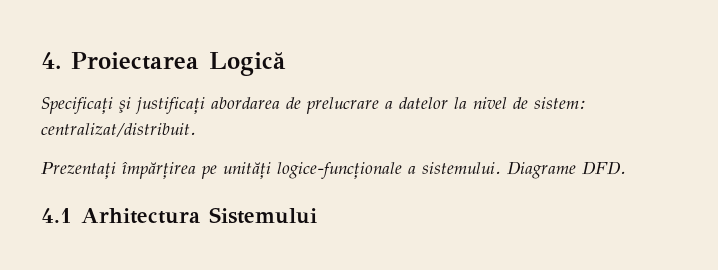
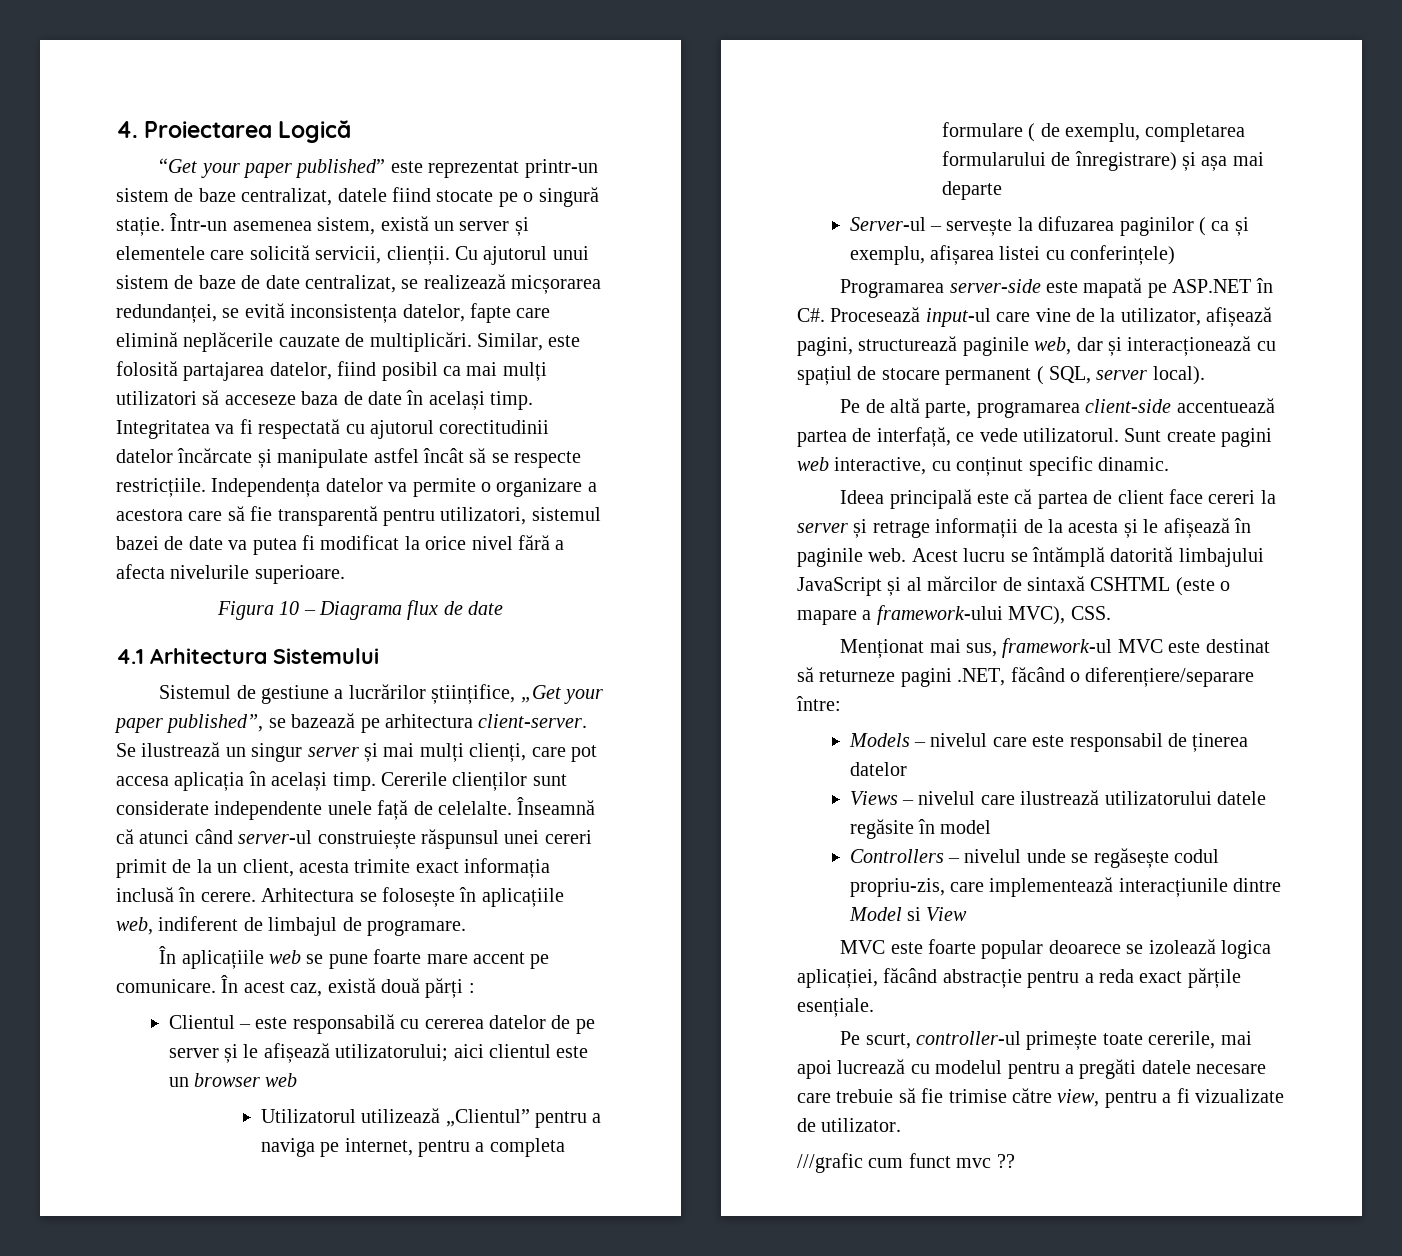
- Specificaţi şi justificaţi abordarea de prelucrare a datelor la nivel de sistem: centralizat/distribuit.
- Prezentaţi împărţirea pe unităţi logice-funcţionale a sistemului. Diagrame DFD.
+ “Get your paper published” este reprezentat printr-un sistem de baze centralizat, datele fiind stocate pe o singură stație. Într-un asemenea sistem, există un server și elementele care solicită servicii, clienții. Cu ajutorul unui sistem de baze de date centralizat, se realizează micșorarea redundanței, se evită inconsistența datelor, fapte care elimină neplăcerile cauzate de multiplicări. Similar, este folosită partajarea datelor, fiind posibil ca mai mulți utilizatori să acceseze baza de date în același timp. Integritatea va fi respectată cu ajutorul corectitudinii datelor încărcate și manipulate astfel încât să se respecte restricțiile. Independența datelor va permite o organizare a acestora care să fie transparentă pentru utilizatori, sistemul bazei de date va putea fi modificat la orice nivel fără a afecta nivelurile superioare.
+ Figura 10 – Diagrama flux de date
  4.1 Arhitectura Sistemului
+ Sistemul de gestiune a lucrărilor științifice, „Get your paper published”, se bazează pe arhitectura client-server. Se ilustrează un singur server și mai mulți clienți, care pot accesa aplicația în același timp. Cererile clienților sunt considerate independente unele față de celelalte. Înseamnă că atunci când server-ul construiește răspunsul unei cereri primit de la un client, acesta trimite exact informația inclusă în cerere. Arhitectura se folosește în aplicațiile web, indiferent de limbajul de programare.
+ În aplicațiile web se pune foarte mare accent pe comunicare. În acest caz, există două părți :
+ Clientul – este responsabilă cu cererea datelor de pe server și le afișează utilizatorului; aici clientul este un browser web
+ Utilizatorul utilizează „Clientul” pentru a naviga pe internet, pentru a completa formulare ( de exemplu, completarea formularului de înregistrare) și așa mai departe
+ Server-ul – servește la difuzarea paginilor ( ca și exemplu, afișarea listei cu conferințele)
+ Programarea server-side este mapată pe ASP.NET în C#. Procesează input-ul care vine de la utilizator, afișează pagini, structurează paginile web, dar și interacționează cu spațiul de stocare permanent ( SQL, server local).
+ Pe de altă parte, programarea client-side accentuează partea de interfață, ce vede utilizatorul. Sunt create pagini web interactive, cu conținut specific dinamic.
+ Ideea principală este că partea de client face cereri la server și retrage informații de la acesta și le afișează în paginile web. Acest lucru se întămplă datorită limbajului JavaScript și al mărcilor de sintaxă CSHTML (este o mapare a framework-ului MVC), CSS.
+ Menționat mai sus, framework-ul MVC este destinat să returneze pagini .NET, făcând o diferențiere/separare între:
+ Models – nivelul care este responsabil de ținerea datelor
+ Views – nivelul care ilustrează utilizatorului datele regăsite în model
+ Controllers – nivelul unde se regăsește codul propriu-zis, care implementează interacțiunile dintre Model si View
+ MVC este foarte popular deoarece se izolează logica aplicației, făcând abstracție pentru a reda exact părțile esențiale.
+ Pe scurt, controller-ul primește toate cererile, mai apoi lucrează cu modelul pentru a pregăti datele necesare care trebuie să fie trimise către view, pentru a fi vizualizate de utilizator.
+ ///grafic cum funct mvc ??

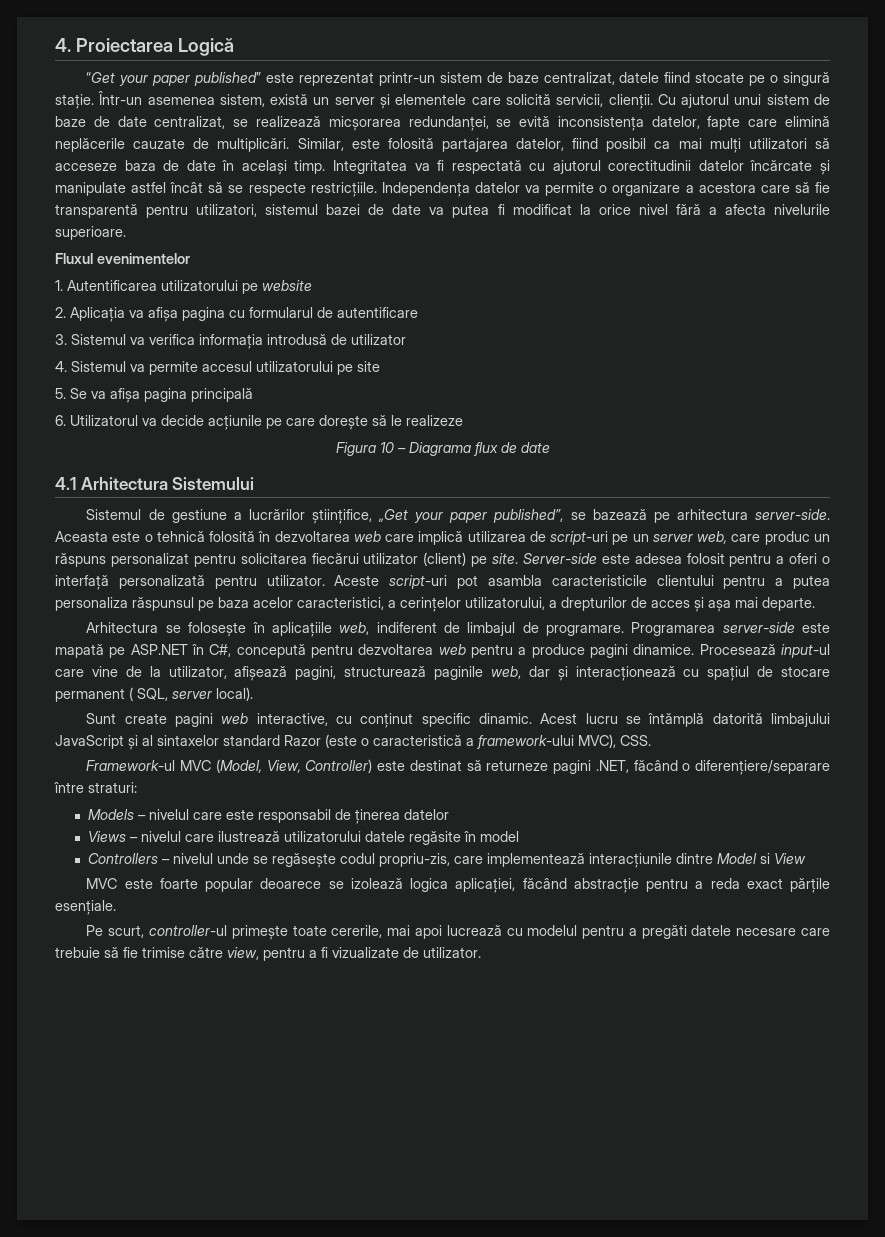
+ Fluxul evenimentelor
+ 1. Autentificarea utilizatorului pe website
+ 2. Aplicația va afișa pagina cu formularul de autentificare
+ 3. Sistemul va verifica informația introdusă de utilizator
+ 4. Sistemul va permite accesul utilizatorului pe site
+ 5. Se va afișa pagina principală
+ 6. Utilizatorul va decide acțiunile pe care dorește să le realizeze
- Sistemul de gestiune a lucrărilor științifice, „Get your paper published”, se bazează pe arhitectura client-server. Se ilustrează un singur server și mai mulți clienți, care pot accesa aplicația în același timp. Cererile clienților sunt considerate independente unele față de celelalte. Înseamnă că atunci când server-ul construiește răspunsul unei cereri primit de la un client, acesta trimite exact informația inclusă în cerere. Arhitectura se folosește în aplicațiile web, indiferent de limbajul de programare.
- În aplicațiile web se pune foarte mare accent pe comunicare. În acest caz, există două părți :
- Clientul – este responsabilă cu cererea datelor de pe server și le afișează utilizatorului; aici clientul este un browser web
- Utilizatorul utilizează „Clientul” pentru a naviga pe internet, pentru a completa formulare ( de exemplu, completarea formularului de înregistrare) și așa mai departe
- Server-ul – servește la difuzarea paginilor ( ca și exemplu, afișarea listei cu conferințele)
- Programarea server-side este mapată pe ASP.NET în C#. Procesează input-ul care vine de la utilizator, afișează pagini, structurează paginile web, dar și interacționează cu spațiul de stocare permanent ( SQL, server local).
+ Sistemul de gestiune a lucrărilor științifice, „Get your paper published”, se bazează pe arhitectura server-side. Aceasta este o tehnică folosită în dezvoltarea web care implică utilizarea de script-uri pe un server web, care produc un răspuns personalizat pentru solicitarea fiecărui utilizator (client) pe site. Server-side este adesea folosit pentru a oferi o interfață personalizată pentru utilizator. Aceste script-uri pot asambla caracteristicile clientului pentru a putea personaliza răspunsul pe baza acelor caracteristici, a cerințelor utilizatorului, a drepturilor de acces și așa mai departe.
+ Arhitectura se folosește în aplicațiile web, indiferent de limbajul de programare. Programarea server-side este mapată pe ASP.NET în C#, concepută pentru dezvoltarea web pentru a produce pagini dinamice. Procesează input-ul care vine de la utilizator, afișează pagini, structurează paginile web, dar și interacționează cu spațiul de stocare permanent ( SQL, server local).
- Pe de altă parte, programarea client-side accentuează partea de interfață, ce vede utilizatorul. Sunt create pagini web interactive, cu conținut specific dinamic.
- Ideea principală este că partea de client face cereri la server și retrage informații de la acesta și le afișează în paginile web. Acest lucru se întămplă datorită limbajului JavaScript și al mărcilor de sintaxă CSHTML (este o mapare a framework-ului MVC), CSS.
+ Sunt create pagini web interactive, cu conținut specific dinamic. Acest lucru se întămplă datorită limbajului JavaScript și al sintaxelor standard Razor (este o caracteristică a framework-ului MVC), CSS.
- Menționat mai sus, framework-ul MVC este destinat să returneze pagini .NET, făcând o diferențiere/separare între:
+ Framework-ul MVC (Model, View, Controller) este destinat să returneze pagini .NET, făcând o diferențiere/separare între straturi:
- ///grafic cum funct mvc ??

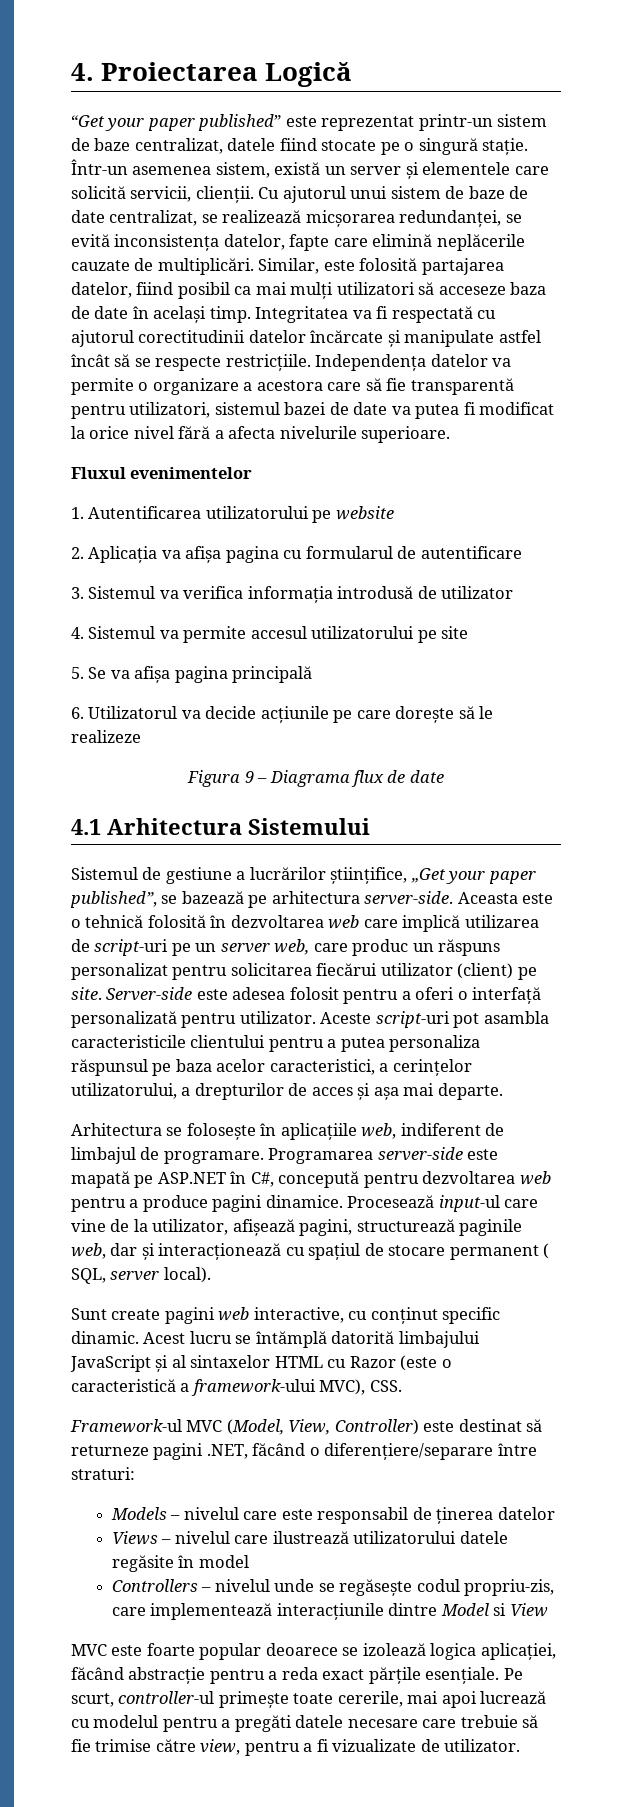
- Figura 10 – Diagrama flux de date
+ Figura 9 – Diagrama flux de date
- Acest lucru se întămplă datorită limbajului JavaScript și al sintaxelor standard Razor (este o caracteristică a framework-ului MVC), CSS.
+ Acest lucru se întămplă datorită limbajului JavaScript și al sintaxelor HTML cu Razor (este o caracteristică a framework-ului MVC), CSS.
- MVC este foarte popular deoarece se izolează logica aplicației, făcând abstracție pentru a reda exact părțile esențiale.
- Pe scurt, controller-ul primește toate cererile, mai apoi lucrează cu modelul pentru a pregăti datele necesare care trebuie să fie trimise către view, pentru a fi vizualizate de utilizator.
+ MVC este foarte popular deoarece se izolează logica aplicației, făcând abstracție pentru a reda exact părțile esențiale. Pe scurt, controller-ul primește toate cererile, mai apoi lucrează cu modelul pentru a pregăti datele necesare care trebuie să fie trimise către view, pentru a fi vizualizate de utilizator.

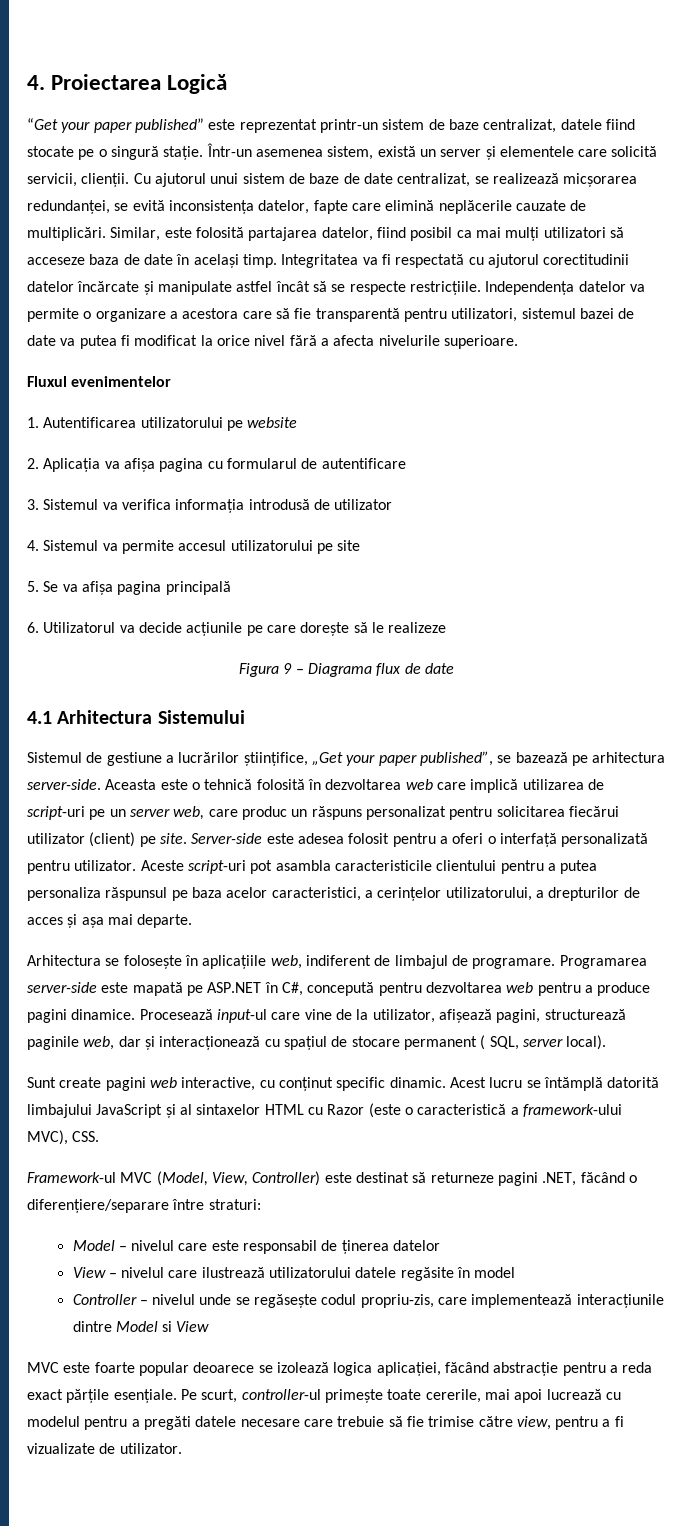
- Models – nivelul care este responsabil de ținerea datelor
+ Model – nivelul care este responsabil de ținerea datelor
- Views – nivelul care ilustrează utilizatorului datele regăsite în model
+ View – nivelul care ilustrează utilizatorului datele regăsite în model
- Controllers – nivelul unde se regăsește codul propriu-zis, care implementează interacțiunile dintre Model si View
+ Controller – nivelul unde se regăsește codul propriu-zis, care implementează interacțiunile dintre Model si View

